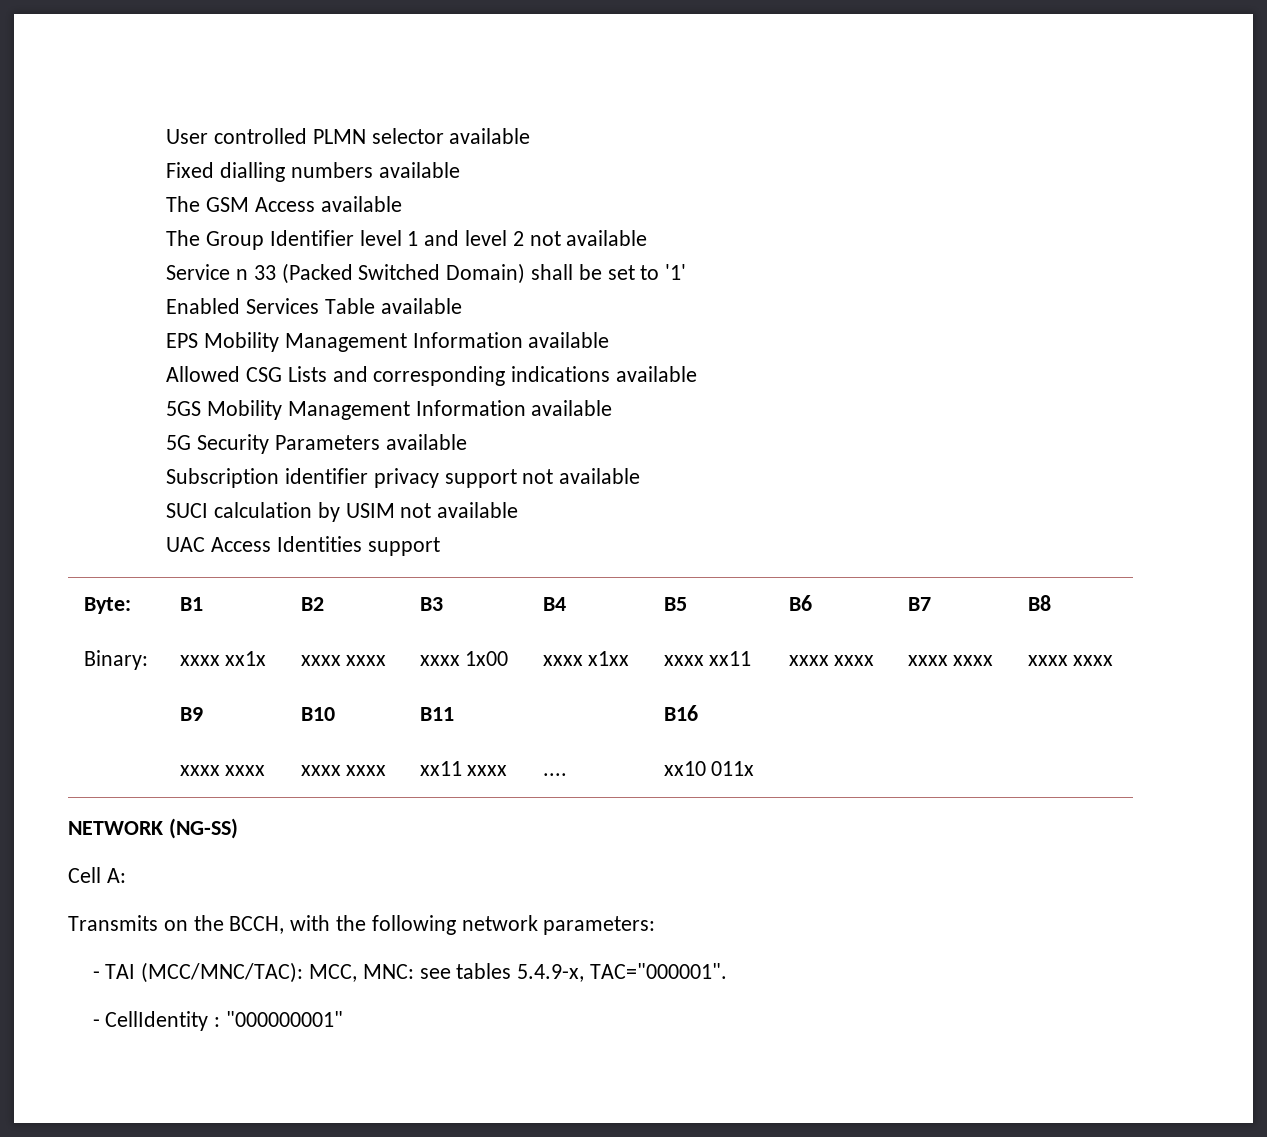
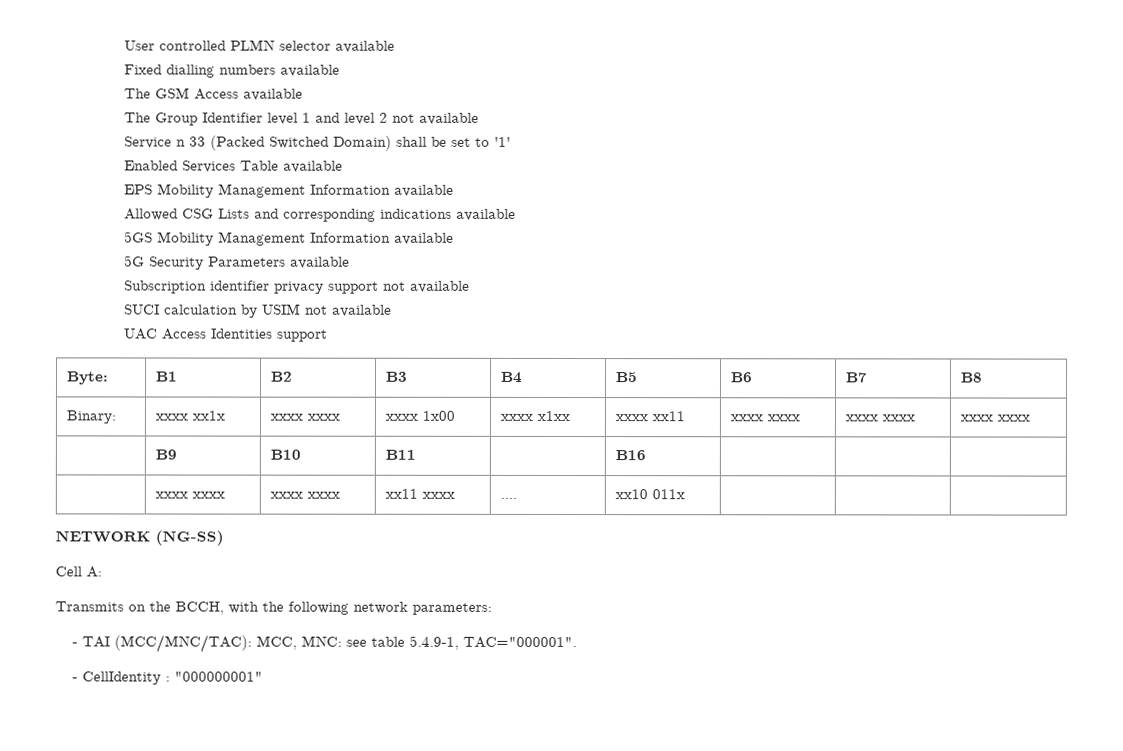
- - TAI (MCC/MNC/TAC): MCC, MNC: see tables 5.4.9-x, TAC="000001".
+ - TAI (MCC/MNC/TAC): MCC, MNC: see table 5.4.9-1, TAC="000001".

